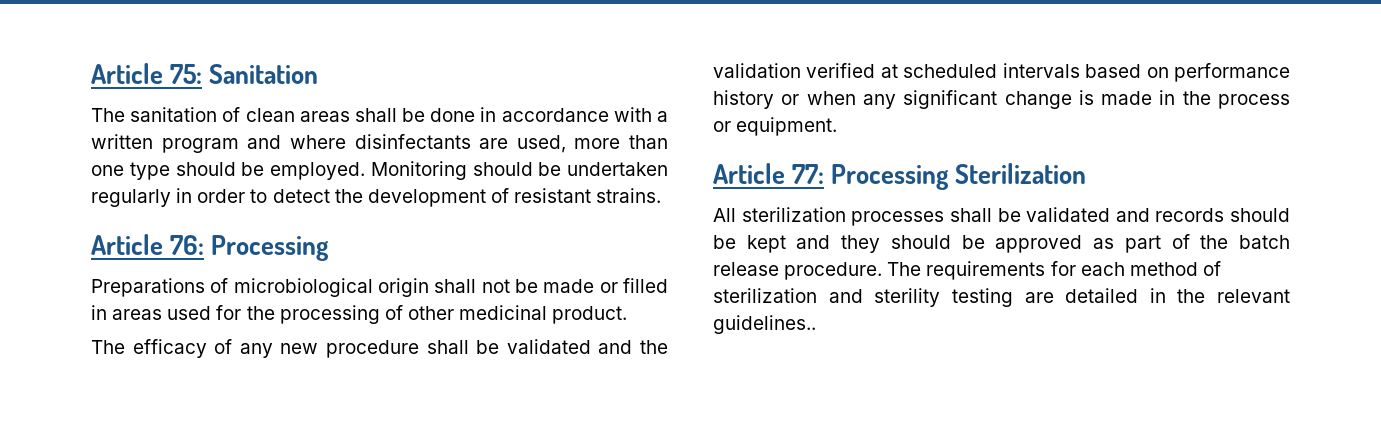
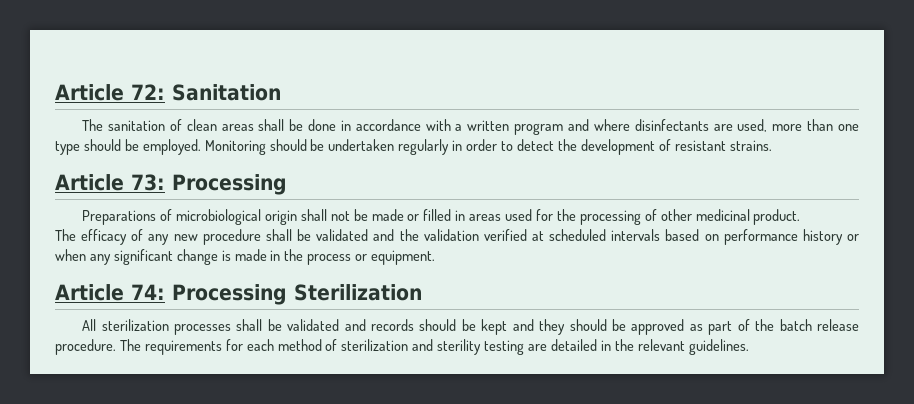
- Article 75: Sanitation
+ Article 72: Sanitation
- Article 76: Processing
+ Article 73: Processing
- Article 77: Processing Sterilization
+ Article 74: Processing Sterilization
- The requirements for each method of sterilization and sterility testing are detailed in the relevant guidelines..
+ The requirements for each method of sterilization and sterility testing are detailed in the relevant guidelines.

